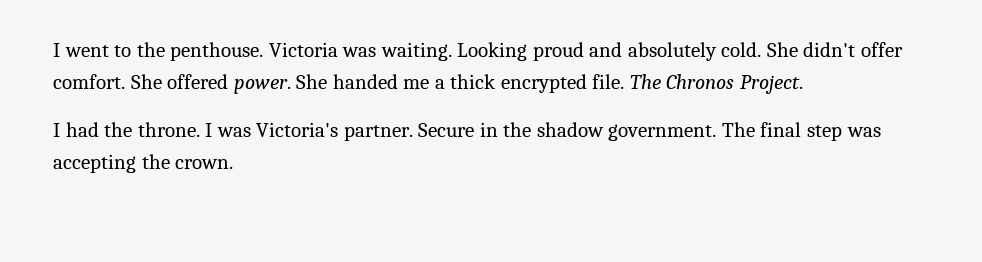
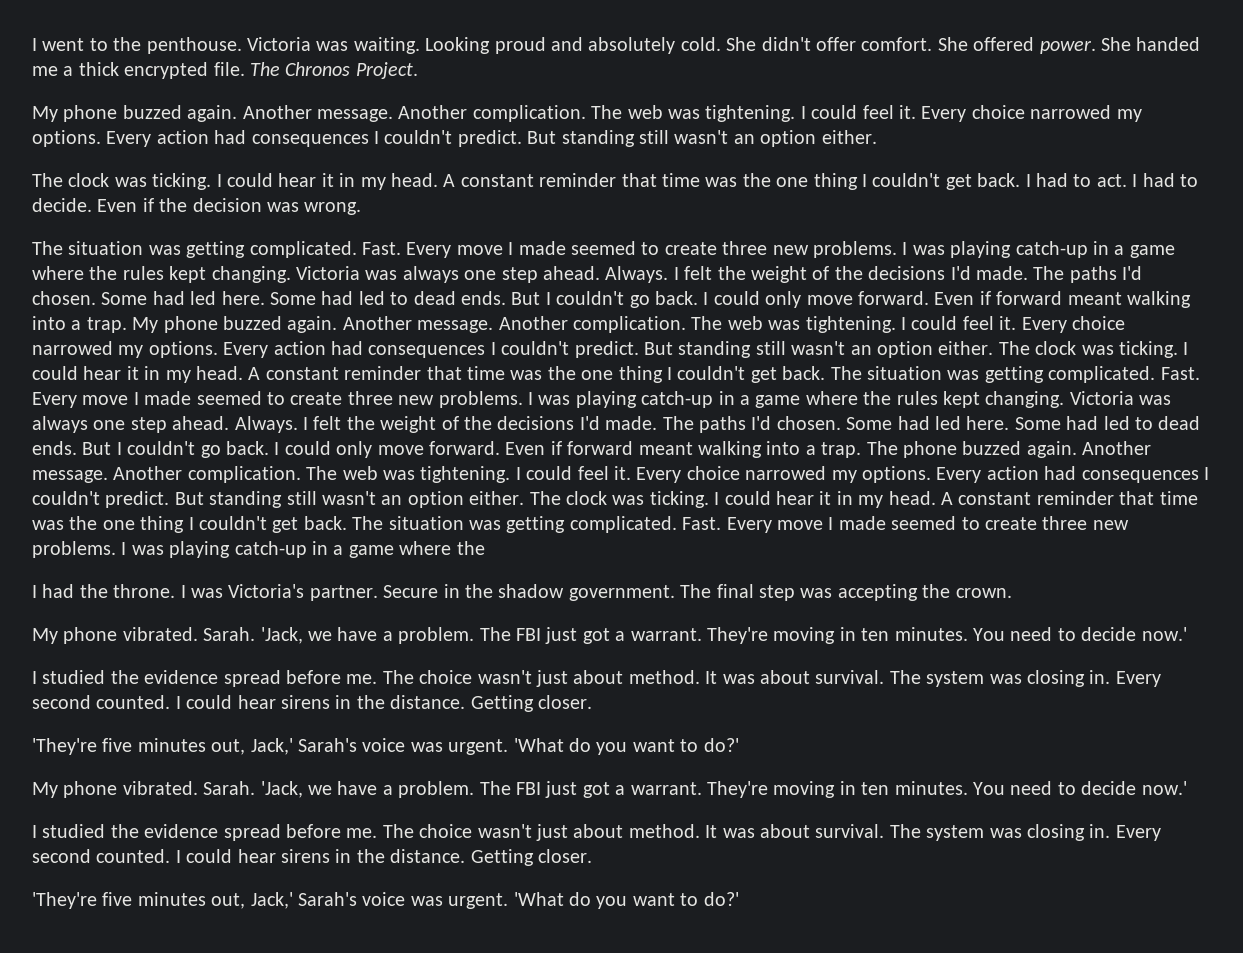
  The Chronos Project.
+ My phone buzzed again. Another message. Another complication. The web was tightening. I could feel it. Every choice narrowed my options. Every action had consequences I couldn't predict. But standing still wasn't an option either.
+ The clock was ticking. I could hear it in my head. A constant reminder that time was the one thing I couldn't get back. I had to act. I had to decide. Even if the decision was wrong.
+ The situation was getting complicated. Fast. Every move I made seemed to create three new problems. I was playing catch-up in a game where the rules kept changing. Victoria was always one step ahead. Always. I felt the weight of the decisions I'd made. The paths I'd chosen. Some had led here. Some had led to dead ends. But I couldn't go back. I could only move forward. Even if forward meant walking into a trap. My phone buzzed again. Another message. Another complication. The web was tightening. I could feel it. Every choice narrowed my options. Every action had consequences I couldn't predict. But standing still wasn't an option either. The clock was ticking. I could hear it in my head. A constant reminder that time was the one thing I couldn't get back. The situation was getting complicated. Fast. Every move I made seemed to create three new problems. I was playing catch-up in a game where the rules kept changing. Victoria was always one step ahead. Always. I felt the weight of the decisions I'd made. The paths I'd chosen. Some had led here. Some had led to dead ends. But I couldn't go back. I could only move forward. Even if forward meant walking into a trap. The phone buzzed again. Another message. Another complication. The web was tightening. I could feel it. Every choice narrowed my options. Every action had consequences I couldn't predict. But standing still wasn't an option either. The clock was ticking. I could hear it in my head. A constant reminder that time was the one thing I couldn't get back. The situation was getting complicated. Fast. Every move I made seemed to create three new problems. I was playing catch-up in a game where the
  The final step was accepting the crown.
+ My phone vibrated. Sarah. 'Jack, we have a problem. The FBI just got a warrant. They're moving in ten minutes. You need to decide now.'
+ I studied the evidence spread before me. The choice wasn't just about method. It was about survival. The system was closing in. Every second counted. I could hear sirens in the distance. Getting closer.
+ 'They're five minutes out, Jack,' Sarah's voice was urgent. 'What do you want to do?'
+ My phone vibrated. Sarah. 'Jack, we have a problem. The FBI just got a warrant. They're moving in ten minutes. You need to decide now.'
+ I studied the evidence spread before me. The choice wasn't just about method. It was about survival. The system was closing in. Every second counted. I could hear sirens in the distance. Getting closer.
+ 'They're five minutes out, Jack,' Sarah's voice was urgent. 'What do you want to do?'

